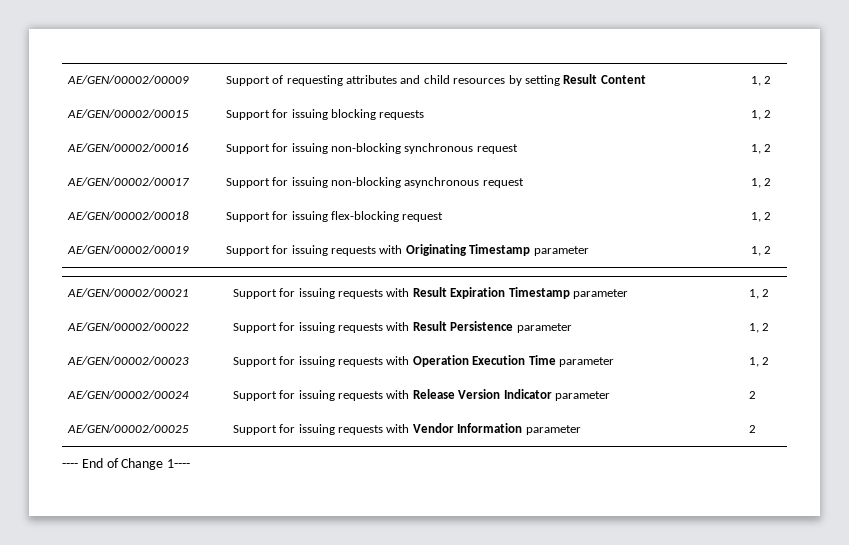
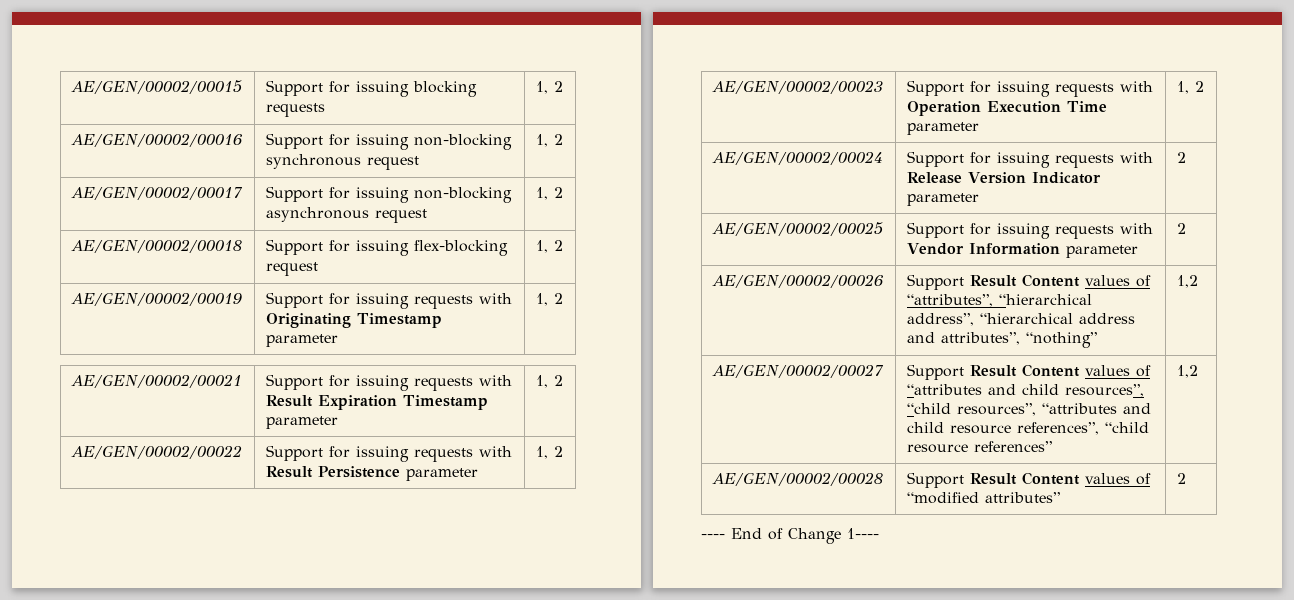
- AE/GEN/00002/00009 | Support of requesting attributes and child resources by setting Result Content | 1, 2
+ AE/GEN/00002/00026 | Support Result Content values of “attributes”, “hierarchical address”, “hierarchical address and attributes”, “nothing” | 1,2
+ AE/GEN/00002/00027 | Support Result Content values of “attributes and child resources”, “child resources”, “attributes and child resource references”, “child resource references” | 1,2
+ AE/GEN/00002/00028 | Support Result Content values of “modified attributes” | 2

